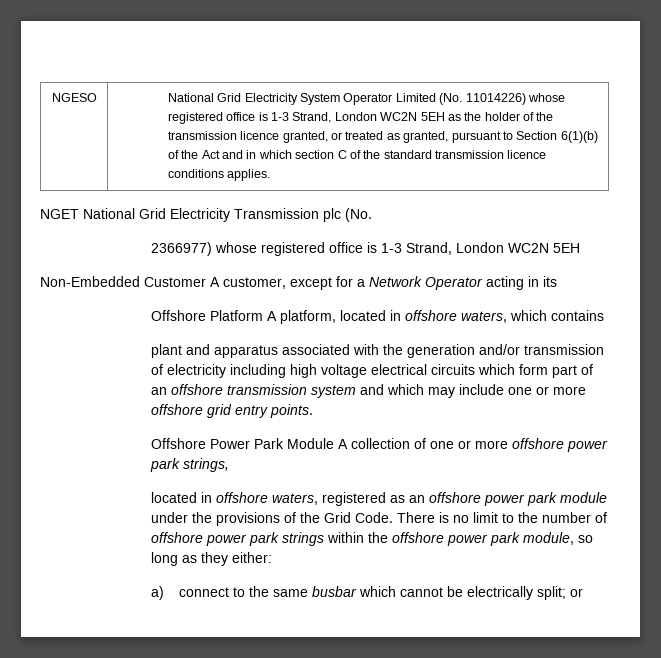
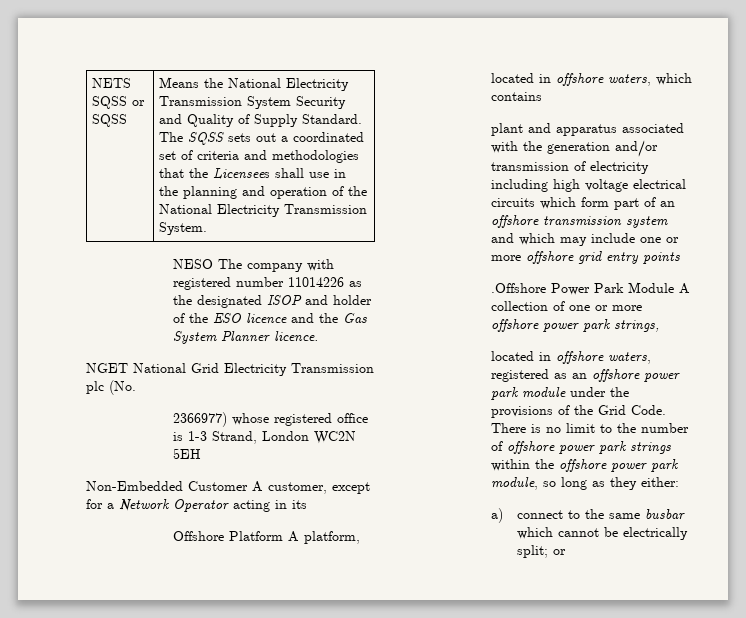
- NGESO | National Grid Electricity System Operator Limited (No. 11014226) whose registered office is 1-3 Strand, London WC2N 5EH as the holder of the transmission licence granted, or treated as granted, pursuant to Section 6(1)(b) of the Act and in which section C of the standard transmission licence conditions applies.
+ NETS SQSS or SQSS | Means the National Electricity Transmission System Security and Quality of Supply Standard. The SQSS sets out a coordinated set of criteria and methodologies that the Licensees shall use in the planning and operation of the National Electricity Transmission System.
+ NESO The company with registered number 11014226 as the designated ISOP and holder of the ESO licence and the Gas System Planner licence.
- plant and apparatus associated with the generation and/or transmission of electricity including high voltage electrical circuits which form part of an offshore transmission system and which may include one or more offshore grid entry points.
- Offshore Power Park Module A collection of one or more offshore power park strings,
+ plant and apparatus associated with the generation and/or transmission of electricity including high voltage electrical circuits which form part of an offshore transmission system and which may include one or more offshore grid entry points
+ .Offshore Power Park Module A collection of one or more offshore power park strings,

